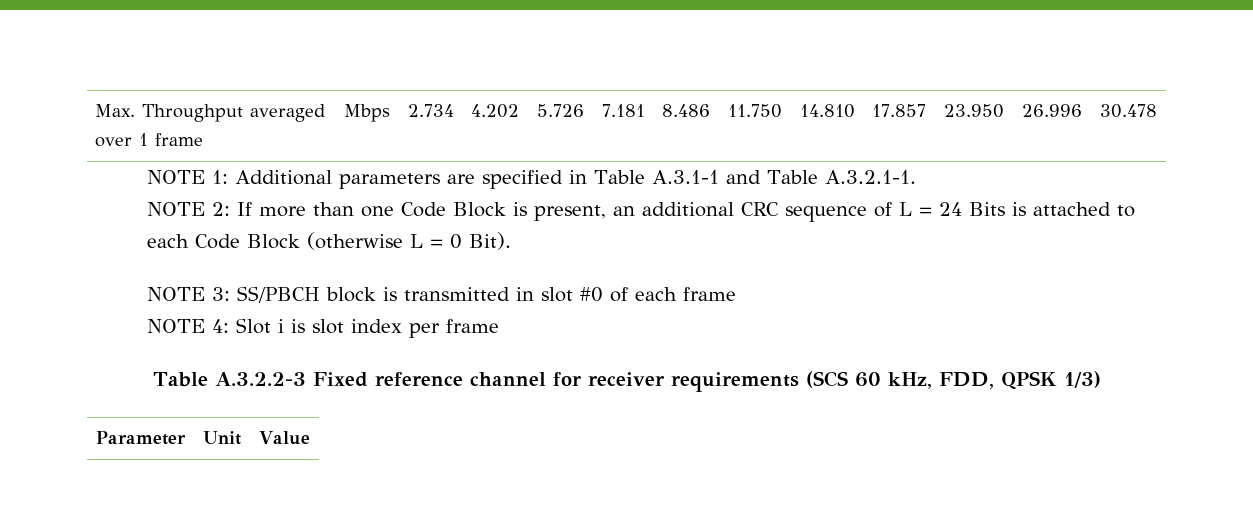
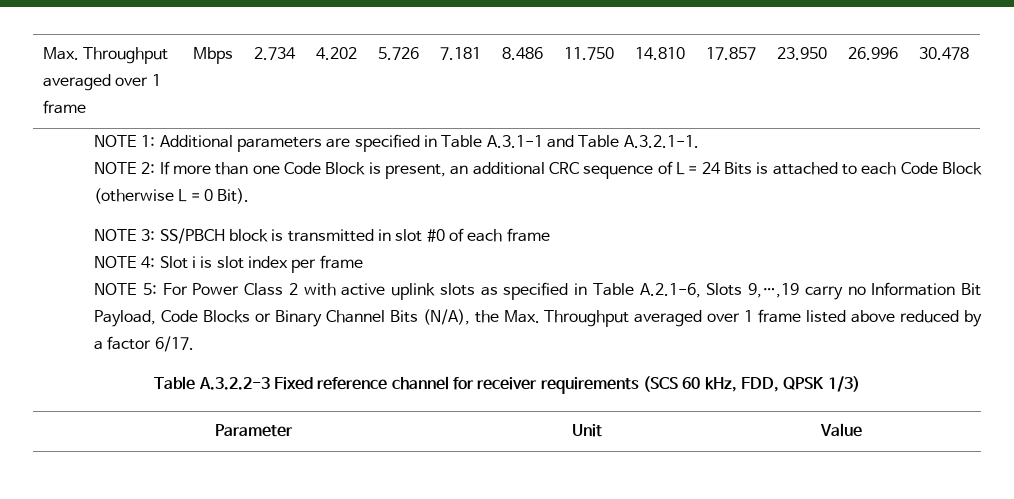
+ NOTE 5: For Power Class 2 with active uplink slots as specified in Table A.2.1-6, Slots 9,…,19 carry no Information Bit Payload, Code Blocks or Binary Channel Bits (N/A), the Max. Throughput averaged over 1 frame listed above reduced by a factor 6/17.

